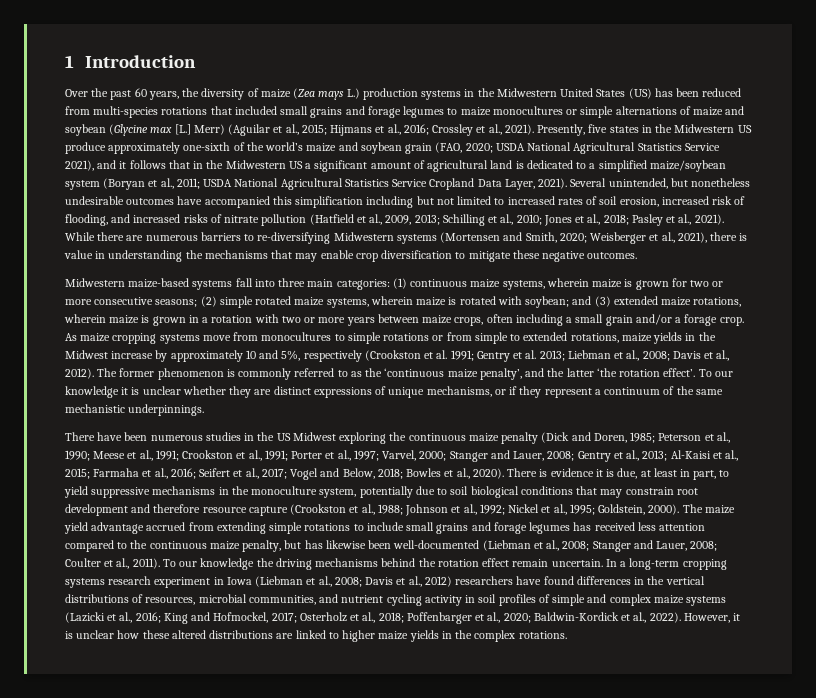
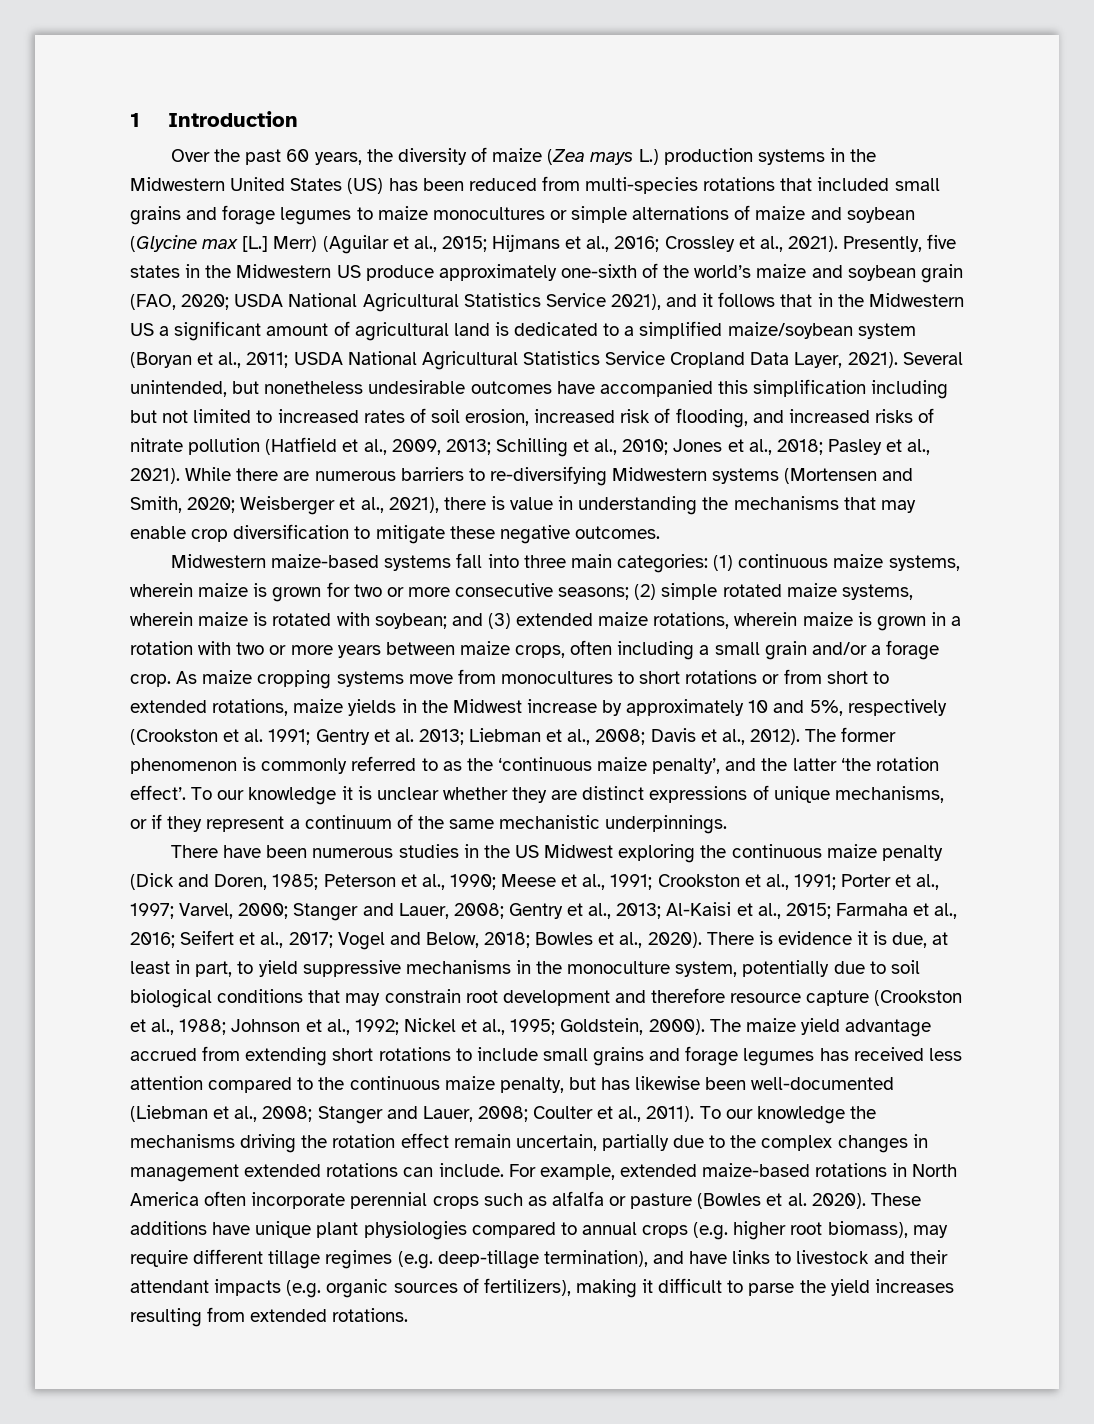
- As maize cropping systems move from monocultures to simple rotations or from simple to extended rotations, maize yields in the Midwest increase by approximately 10 and 5%, respectively (Crookston et al. 1991; Gentry et al. 2013; Liebman et al., 2008; Davis et al., 2012).
+ As maize cropping systems move from monocultures to short rotations or from short to extended rotations, maize yields in the Midwest increase by approximately 10 and 5%, respectively (Crookston et al. 1991; Gentry et al. 2013; Liebman et al., 2008; Davis et al., 2012).
- The maize yield advantage accrued from extending simple rotations to include small grains and forage legumes has received less attention compared to the continuous maize penalty, but has likewise been well-documented (Liebman et al., 2008; Stanger and Lauer, 2008; Coulter et al., 2011).
+ The maize yield advantage accrued from extending short rotations to include small grains and forage legumes has received less attention compared to the continuous maize penalty, but has likewise been well-documented (Liebman et al., 2008; Stanger and Lauer, 2008; Coulter et al., 2011).
- To our knowledge the driving mechanisms behind the rotation effect remain uncertain. In a long-term cropping systems research experiment in Iowa (Liebman et al., 2008; Davis et al., 2012) researchers have found differences in the vertical distributions of resources, microbial communities, and nutrient cycling activity in soil profiles of simple and complex maize systems (Lazicki et al., 2016; King and Hofmockel, 2017; Osterholz et al., 2018; Poffenbarger et al., 2020; Baldwin-Kordick et al., 2022). However, it is unclear how these altered distributions are linked to higher maize yields in the complex rotations.
+ To our knowledge the mechanisms driving the rotation effect remain uncertain, partially due to the complex changes in management extended rotations can include. For example, extended maize-based rotations in North America often incorporate perennial crops such as alfalfa or pasture (Bowles et al. 2020). These additions have unique plant physiologies compared to annual crops (e.g. higher root biomass), may require different tillage regimes (e.g. deep-tillage termination), and have links to livestock and their attendant impacts (e.g. organic sources of fertilizers), making it difficult to parse the yield increases resulting from extended rotations.

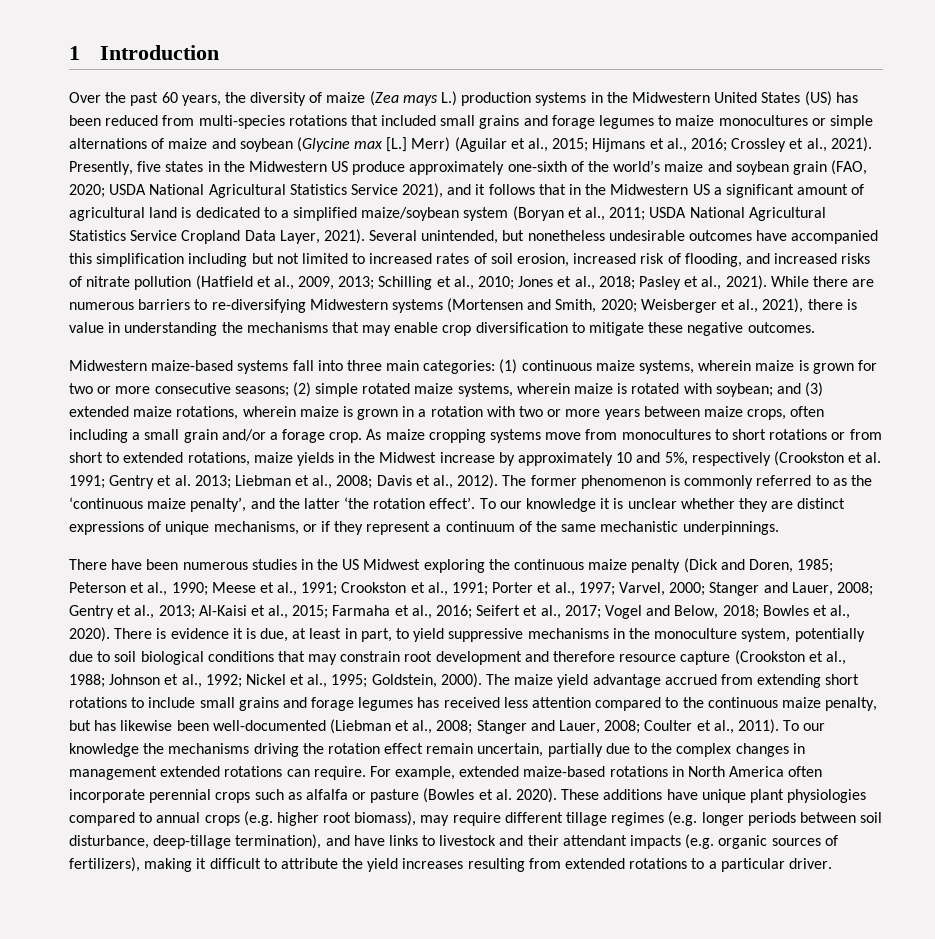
- To our knowledge the mechanisms driving the rotation effect remain uncertain, partially due to the complex changes in management extended rotations can include.
+ To our knowledge the mechanisms driving the rotation effect remain uncertain, partially due to the complex changes in management extended rotations can require.
- These additions have unique plant physiologies compared to annual crops (e.g. higher root biomass), may require different tillage regimes (e.g. deep-tillage termination), and have links to livestock and their attendant impacts (e.g. organic sources of fertilizers), making it difficult to parse the yield increases resulting from extended rotations.
+ These additions have unique plant physiologies compared to annual crops (e.g. higher root biomass), may require different tillage regimes (e.g. longer periods between soil disturbance, deep-tillage termination), and have links to livestock and their attendant impacts (e.g. organic sources of fertilizers), making it difficult to attribute the yield increases resulting from extended rotations to a particular driver.

